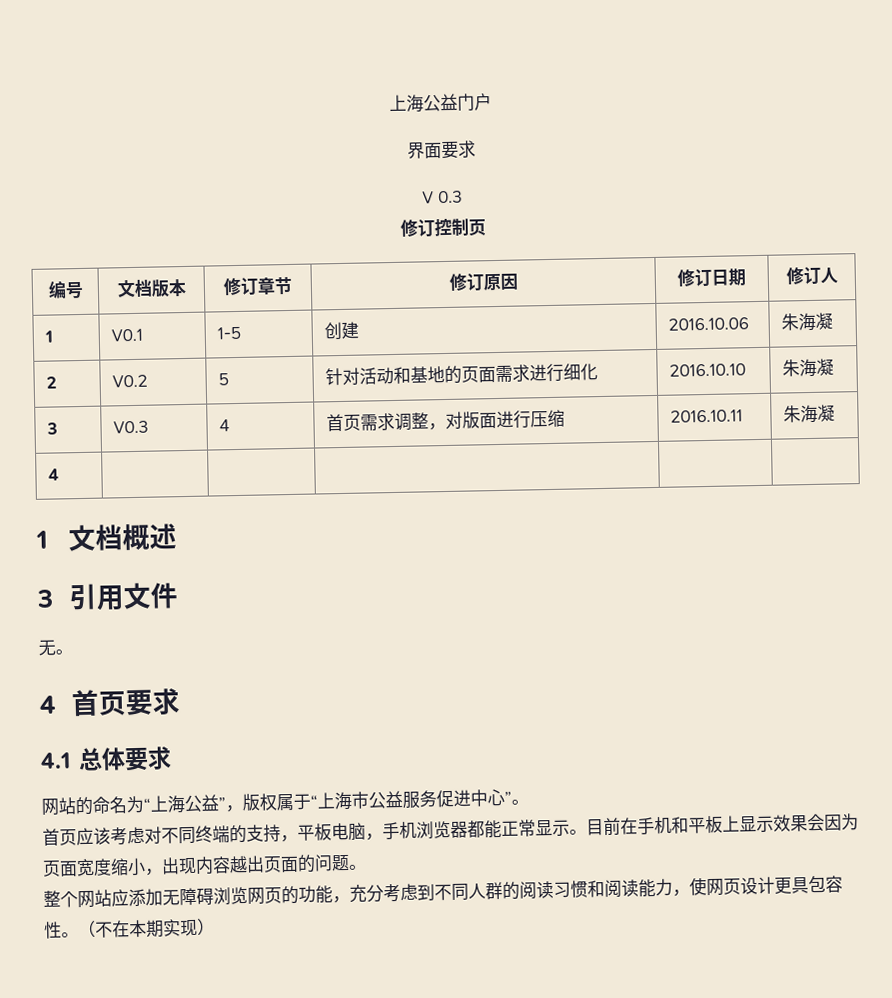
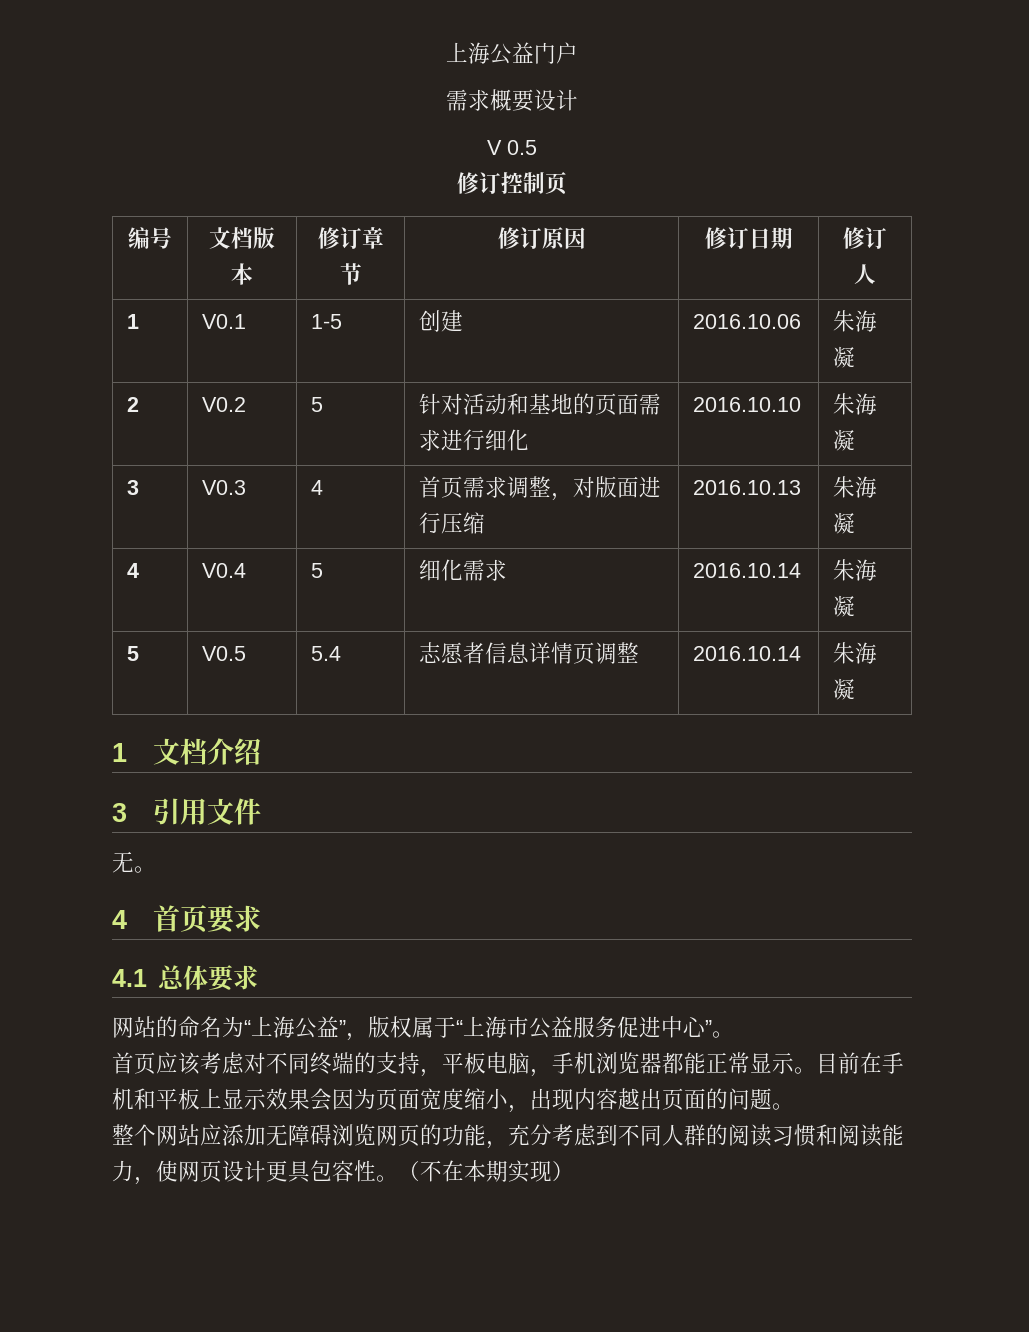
- 界面要求
+ 需求概要设计
- V 0.3
+ V 0.5
- 3 | V0.3 | 4 | 首页需求调整，对版面进行压缩 | 2016.10.11 | 朱海凝
+ 3 | V0.3 | 4 | 首页需求调整，对版面进行压缩 | 2016.10.13 | 朱海凝
- 4 | | | | |
- 1文档概述
+ 4 | V0.4 | 5 | 细化需求 | 2016.10.14 | 朱海凝
+ 5 | V0.5 | 5.4 | 志愿者信息详情页调整 | 2016.10.14 | 朱海凝
+ 1文档介绍

